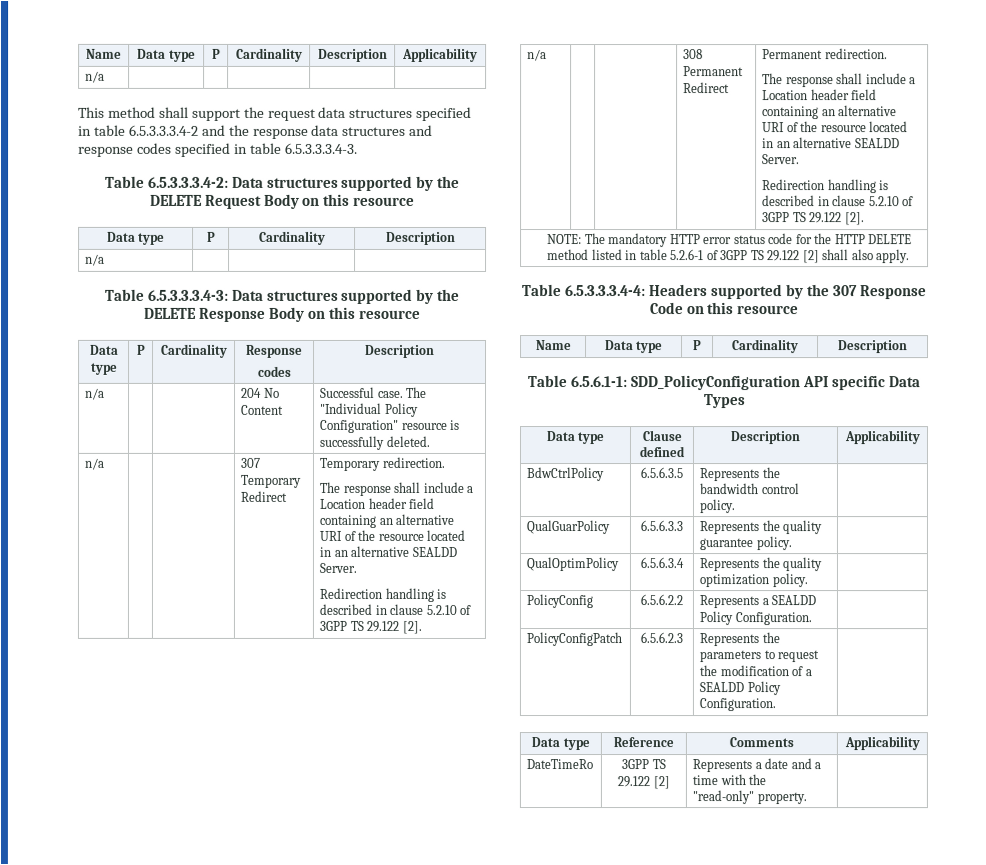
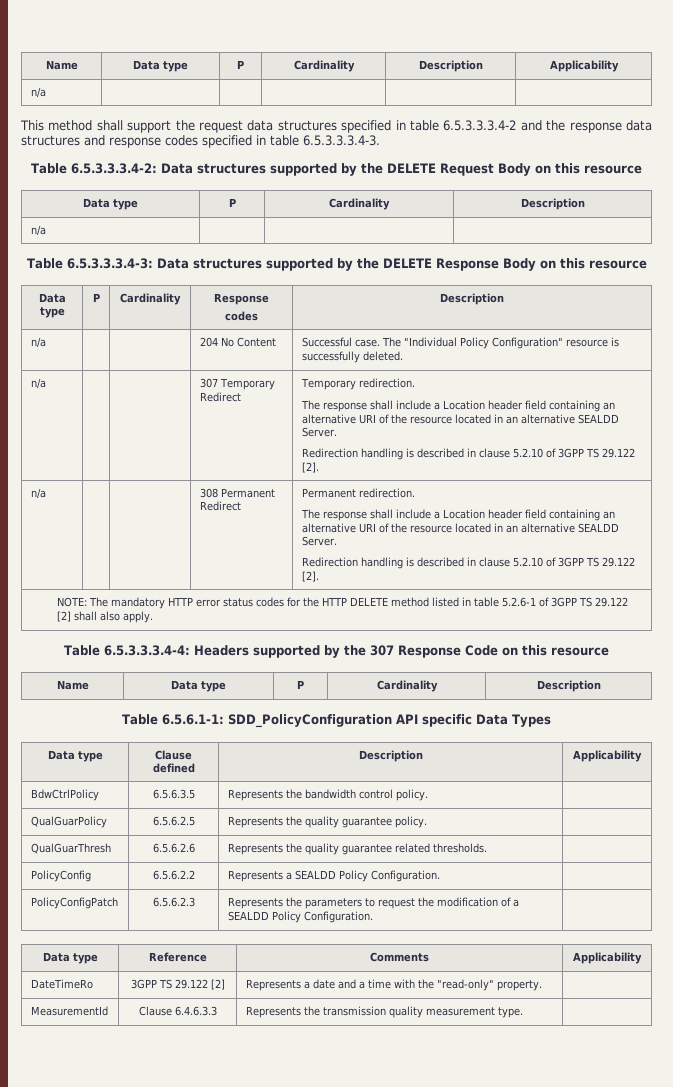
- NOTE: The mandatory HTTP error status code for the HTTP DELETE method listed in table 5.2.6-1 of 3GPP TS 29.122 [2] shall also apply.
+ NOTE: The mandatory HTTP error status codes for the HTTP DELETE method listed in table 5.2.6-1 of 3GPP TS 29.122 [2] shall also apply.
- QualGuarPolicy | 6.5.6.3.3 | Represents the quality guarantee policy. |
+ QualGuarPolicy | 6.5.6.2.5 | Represents the quality guarantee policy. |
- QualOptimPolicy | 6.5.6.3.4 | Represents the quality optimization policy. |
+ QualGuarThresh | 6.5.6.2.6 | Represents the quality guarantee related thresholds. |
+ MeasurementId | Clause 6.4.6.3.3 | Represents the transmission quality measurement type. |

